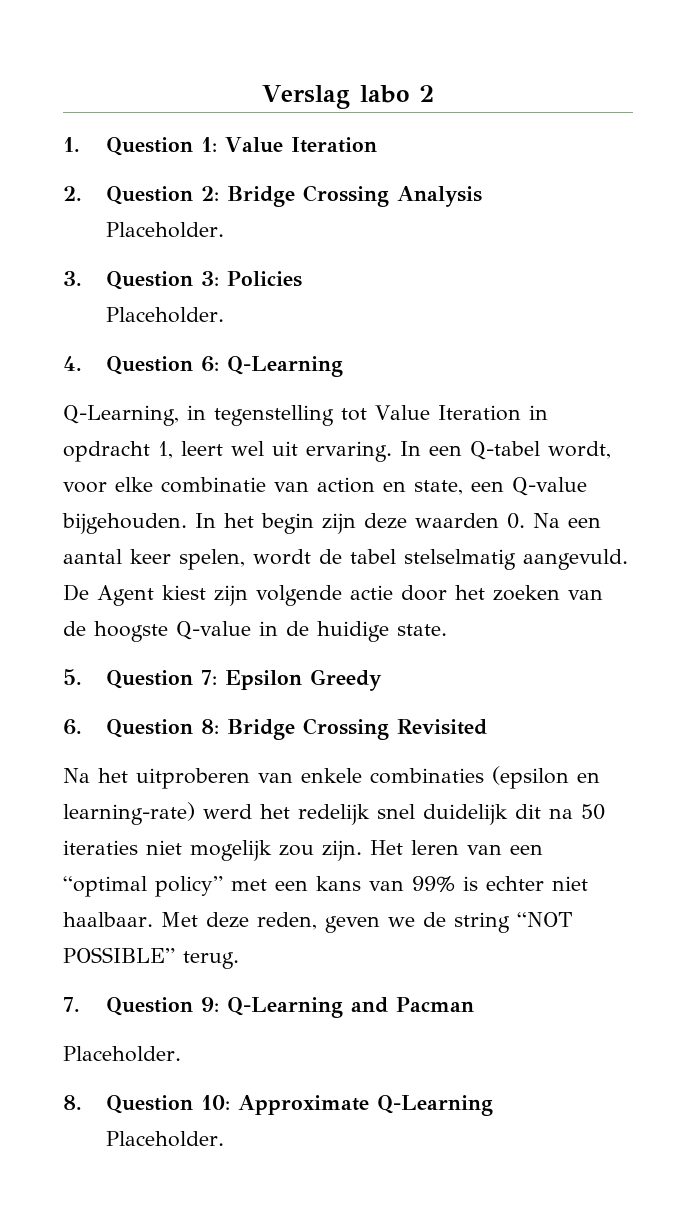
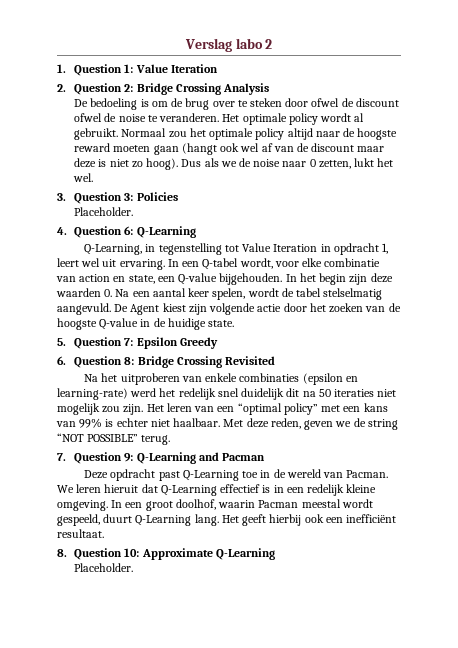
  2. Question 2: Bridge Crossing Analysis
- Placeholder.
+ De bedoeling is om de brug over te steken door ofwel de discount ofwel de noise te veranderen. Het optimale policy wordt al gebruikt. Normaal zou het optimale policy altijd naar de hoogste reward moeten gaan (hangt ook wel af van de discount maar deze is niet zo hoog). Dus als we de noise naar 0 zetten, lukt het wel.
  7. Question 9: Q-Learning and Pacman
- Placeholder.
+ Deze opdracht past Q-Learning toe in de wereld van Pacman. We leren hieruit dat Q-Learning effectief is in een redelijk kleine omgeving. In een groot doolhof, waarin Pacman meestal wordt gespeeld, duurt Q-Learning lang. Het geeft hierbij ook een inefficiënt resultaat.

